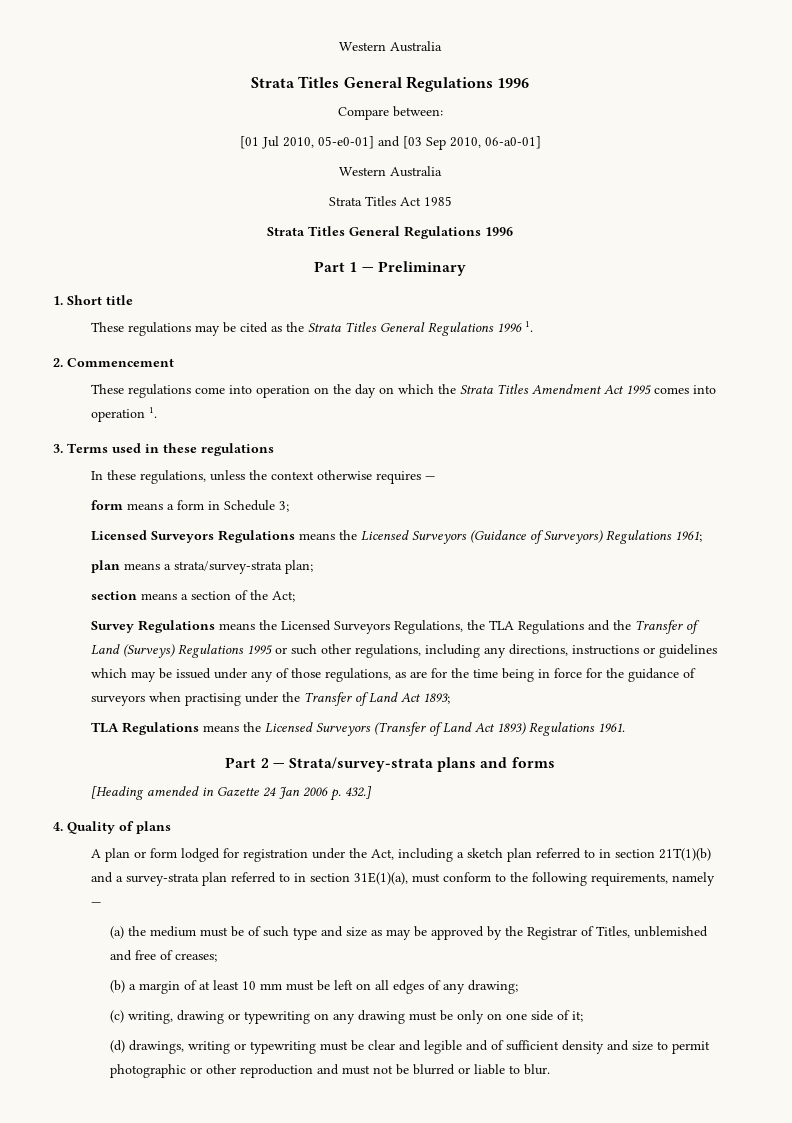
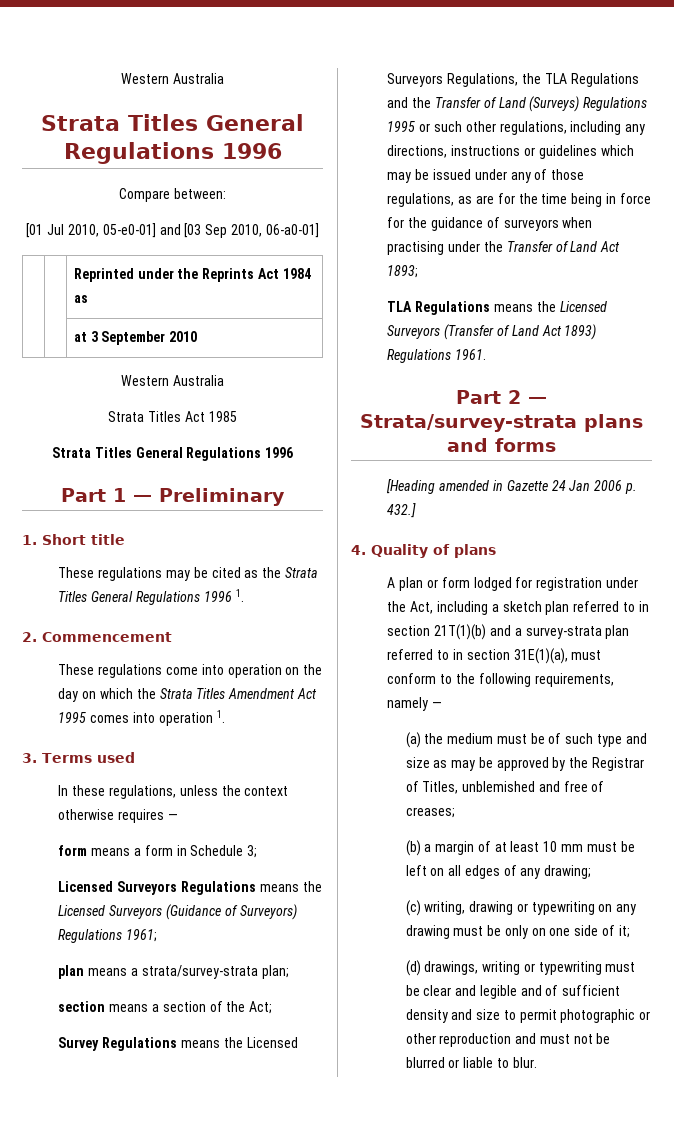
+ | | Reprinted under the Reprints Act 1984 as
+ | | at 3 September 2010
- 3. Terms used in these regulations
+ 3. Terms used

